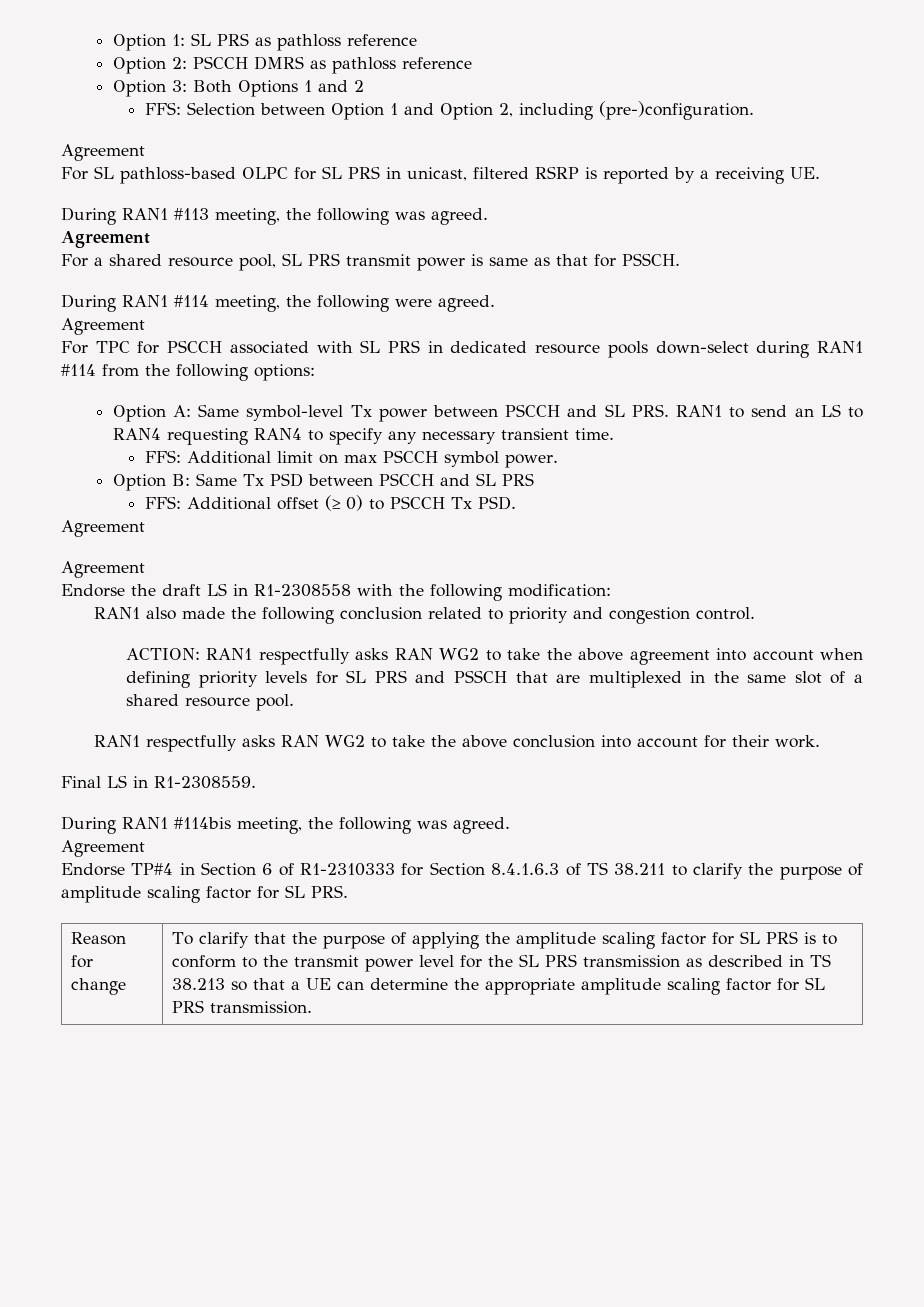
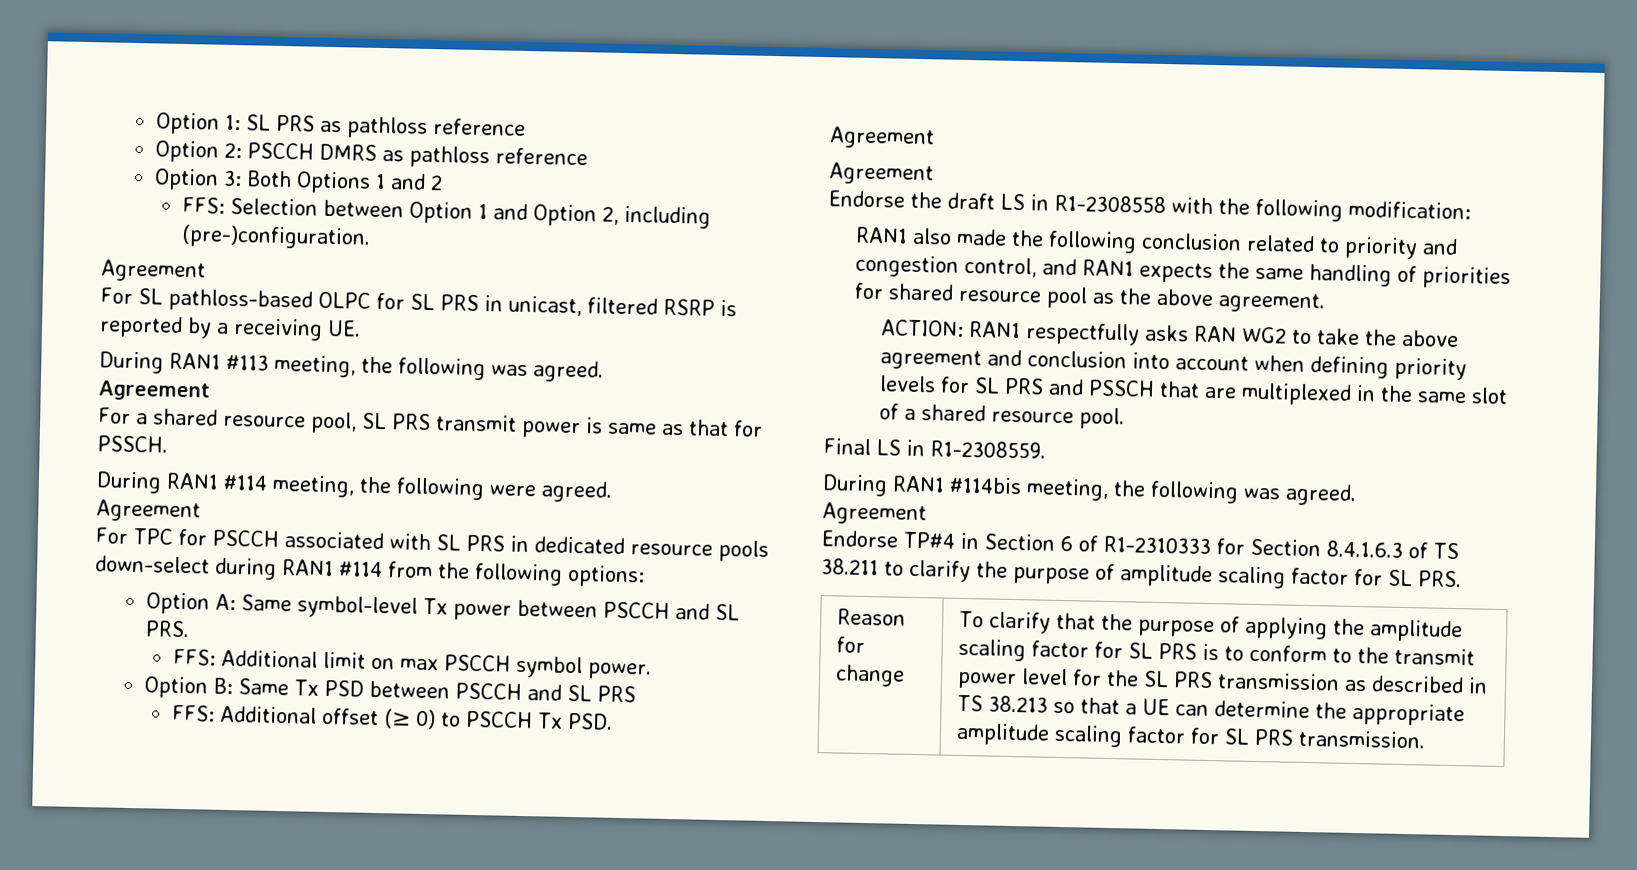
- Option A: Same symbol-level Tx power between PSCCH and SL PRS. RAN1 to send an LS to RAN4 requesting RAN4 to specify any necessary transient time.
+ Option A: Same symbol-level Tx power between PSCCH and SL PRS.
- RAN1 also made the following conclusion related to priority and congestion control.
+ RAN1 also made the following conclusion related to priority and congestion control, and RAN1 expects the same handling of priorities for shared resource pool as the above agreement.
- ACTION: RAN1 respectfully asks RAN WG2 to take the above agreement into account when defining priority levels for SL PRS and PSSCH that are multiplexed in the same slot of a shared resource pool.
+ ACTION: RAN1 respectfully asks RAN WG2 to take the above agreement and conclusion into account when defining priority levels for SL PRS and PSSCH that are multiplexed in the same slot of a shared resource pool.
- RAN1 respectfully asks RAN WG2 to take the above conclusion into account for their work.

